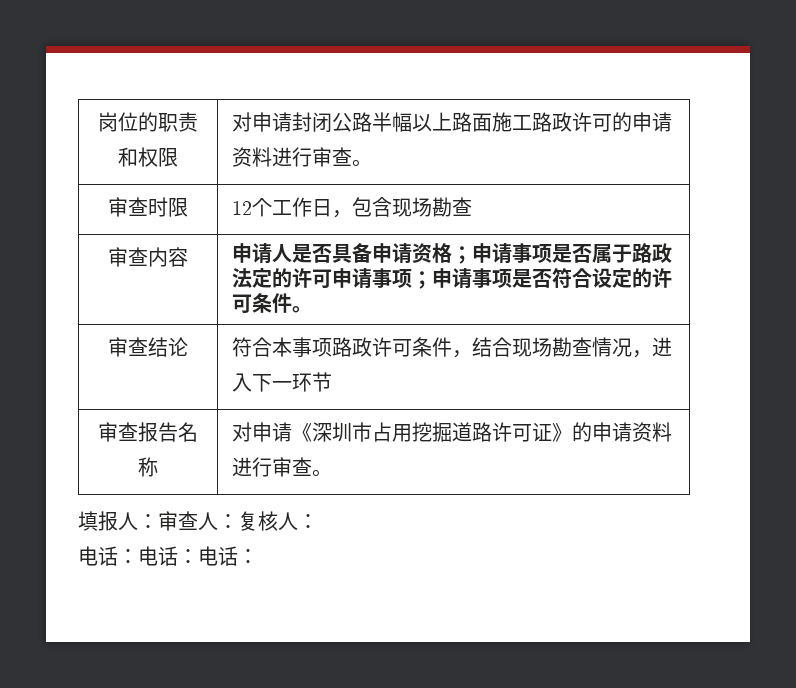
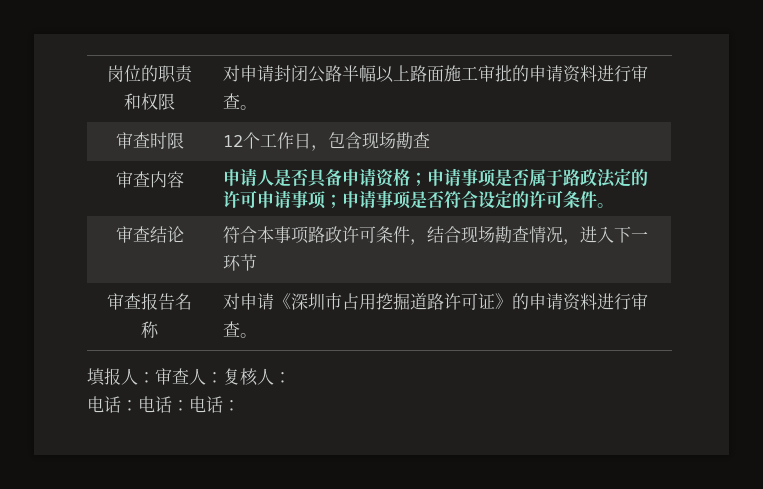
- 岗位的职责和权限 | 对申请封闭公路半幅以上路面施工路政许可的申请资料进行审查。
+ 岗位的职责和权限 | 对申请封闭公路半幅以上路面施工审批的申请资料进行审查。

